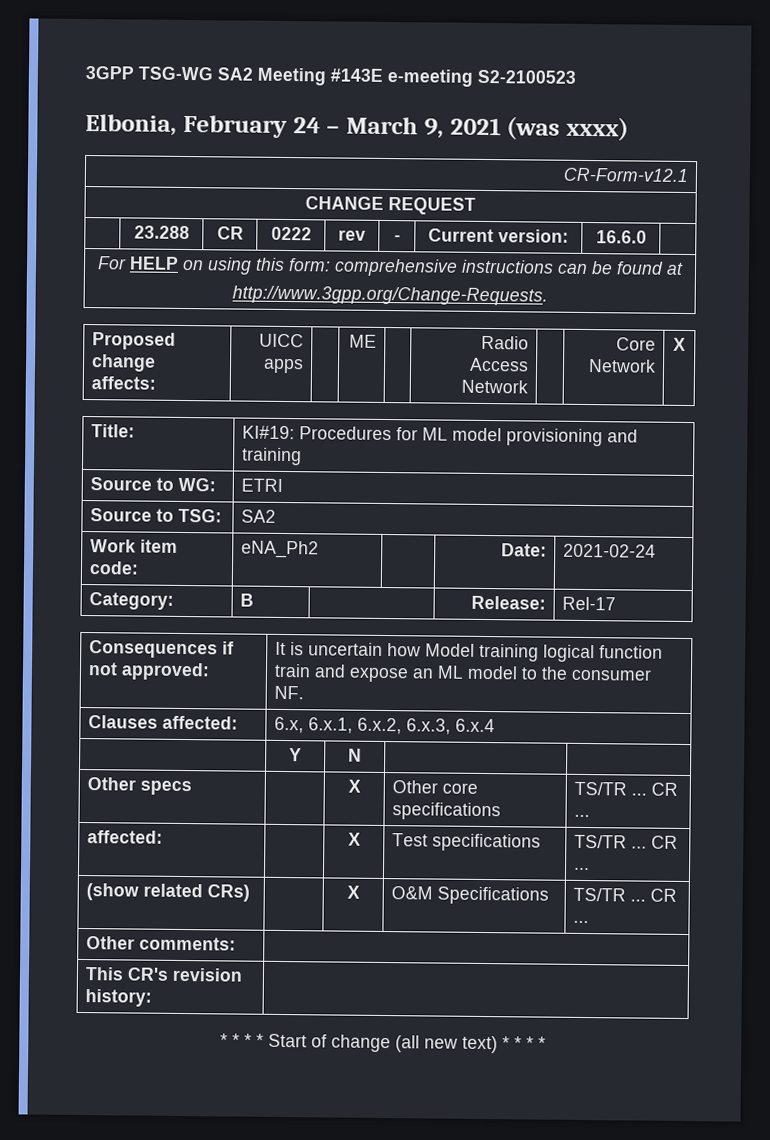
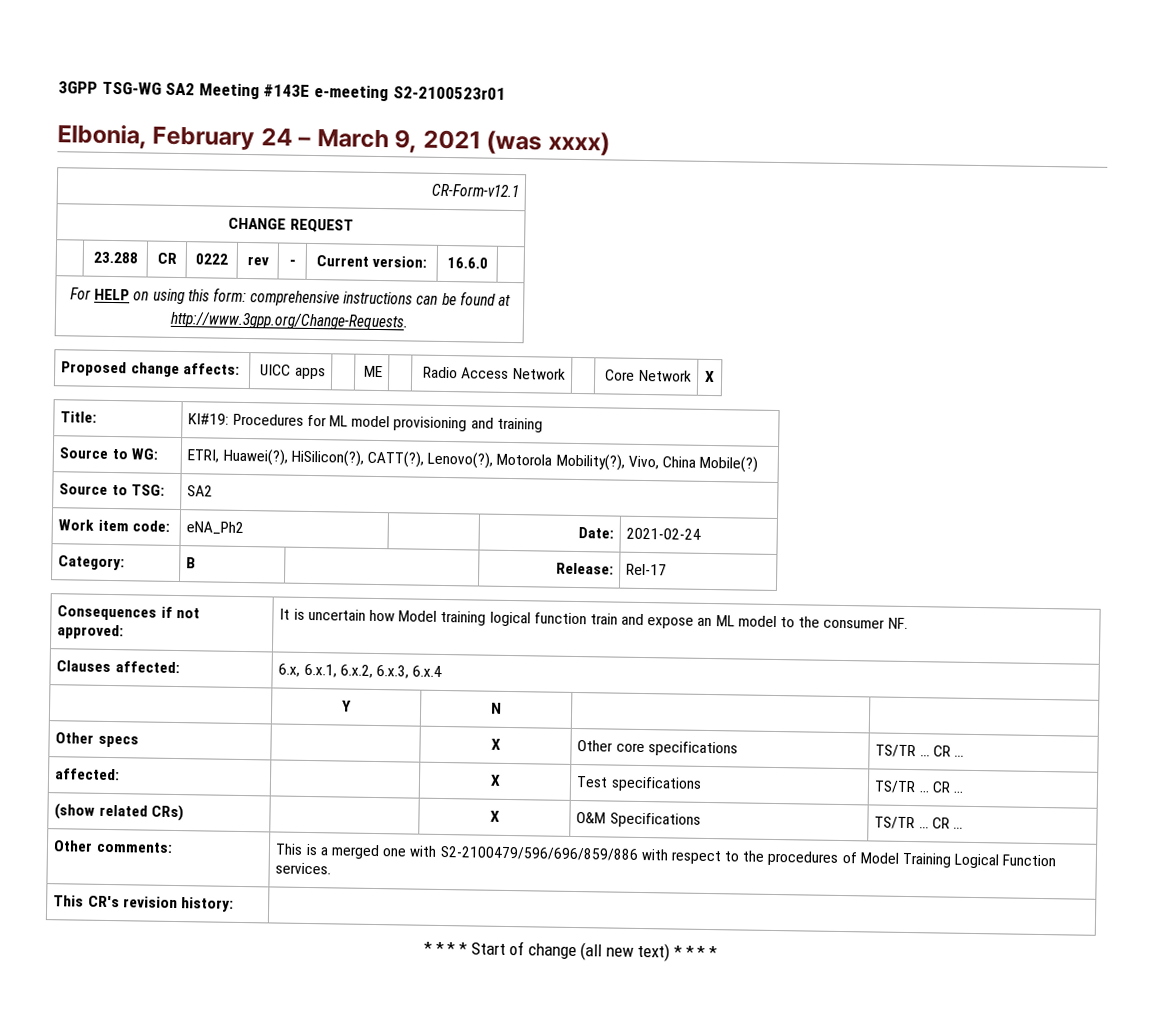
- 3GPP TSG-WG SA2 Meeting #143E e-meeting S2-2100523
+ 3GPP TSG-WG SA2 Meeting #143E e-meeting S2-2100523r01
- Source to WG: | ETRI
+ Source to WG: | ETRI, Huawei(?), HiSilicon(?), CATT(?), Lenovo(?), Motorola Mobility(?), Vivo, China Mobile(?)
- Other comments: |
+ Other comments: | This is a merged one with S2-2100479/596/696/859/886 with respect to the procedures of Model Training Logical Function services.

